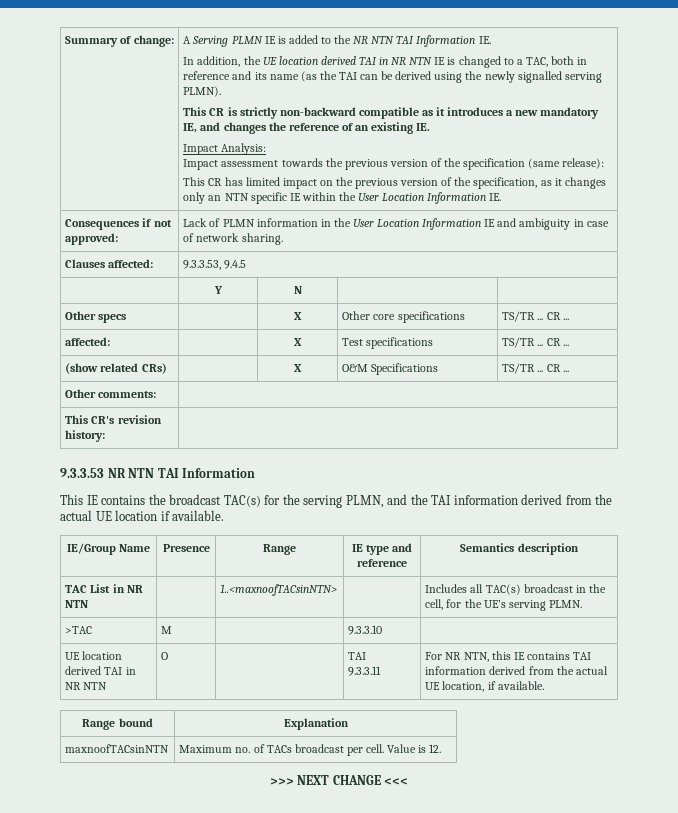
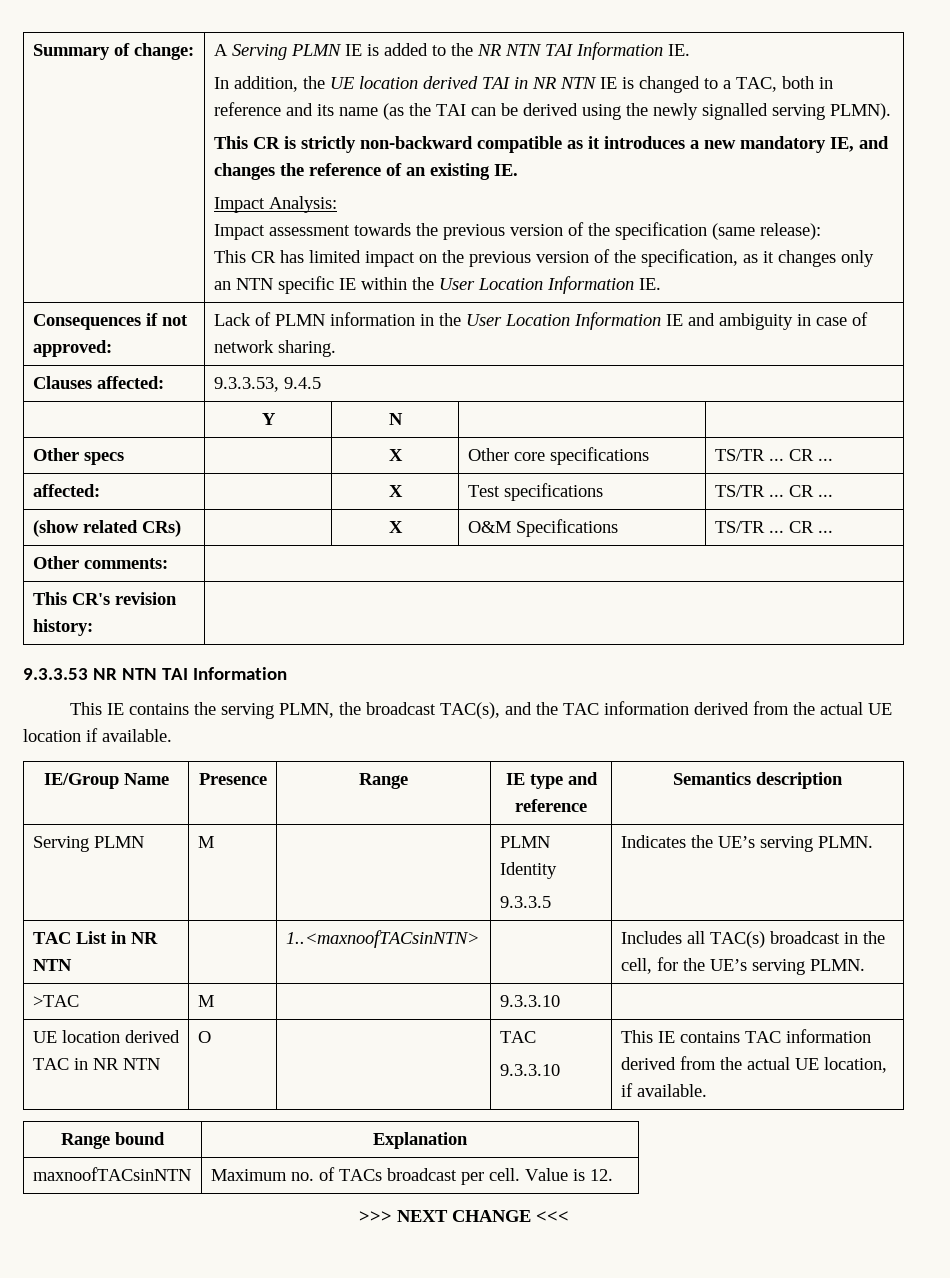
- This IE contains the broadcast TAC(s) for the serving PLMN, and the TAI information derived from the actual UE location if available.
+ This IE contains the serving PLMN, the broadcast TAC(s), and the TAC information derived from the actual UE location if available.
+ Serving PLMN | M | | PLMN Identity
+ 9.3.3.5 | Indicates the UE’s serving PLMN.
- UE location derived TAI in NR NTN | O | | TAI
- 9.3.3.11 | For NR NTN, this IE contains TAI information derived from the actual UE location, if available.
+ UE location derived TAC in NR NTN | O | | TAC
+ 9.3.3.10 | This IE contains TAC information derived from the actual UE location, if available.

